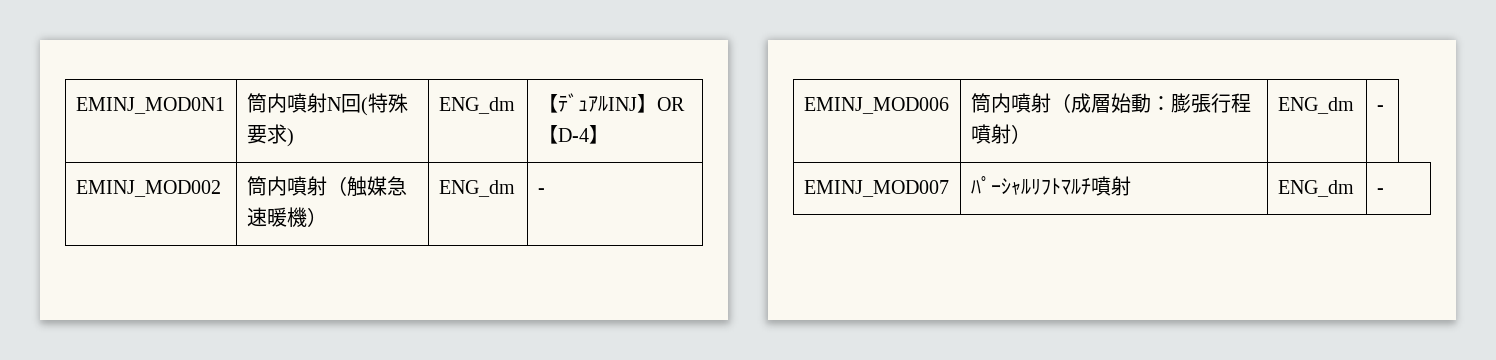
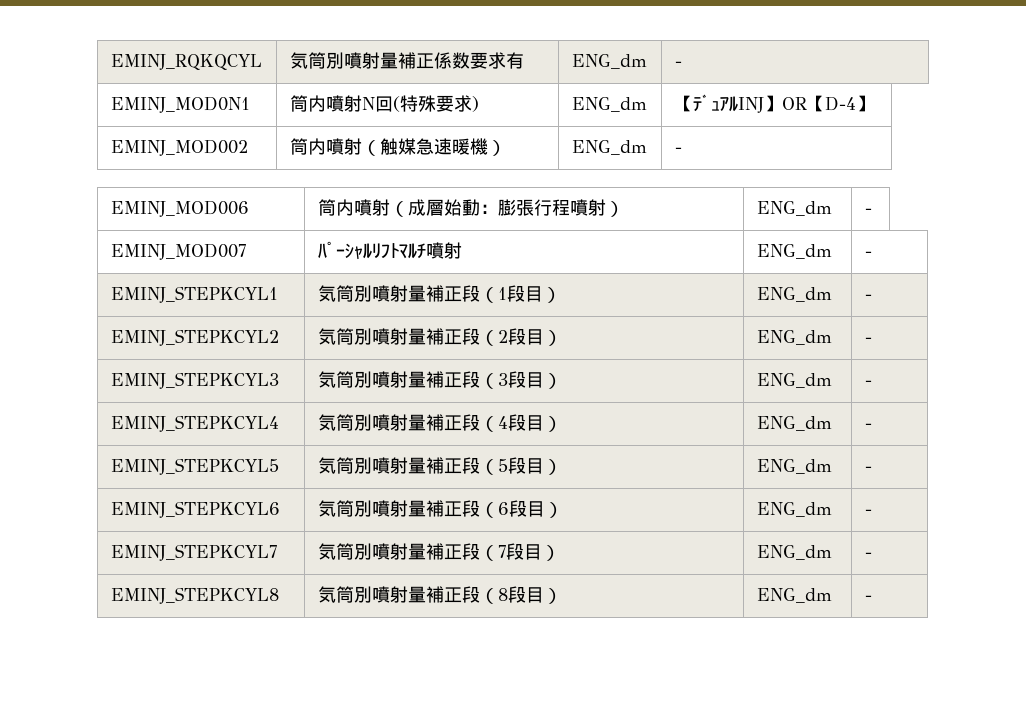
+ EMINJ_RQKQCYL | 気筒別噴射量補正係数要求有 | ENG_dm | -
+ EMINJ_STEPKCYL1 | 気筒別噴射量補正段（1段目） | ENG_dm | -
+ EMINJ_STEPKCYL2 | 気筒別噴射量補正段（2段目） | ENG_dm | -
+ EMINJ_STEPKCYL3 | 気筒別噴射量補正段（3段目） | ENG_dm | -
+ EMINJ_STEPKCYL4 | 気筒別噴射量補正段（4段目） | ENG_dm | -
+ EMINJ_STEPKCYL5 | 気筒別噴射量補正段（5段目） | ENG_dm | -
+ EMINJ_STEPKCYL6 | 気筒別噴射量補正段（6段目） | ENG_dm | -
+ EMINJ_STEPKCYL7 | 気筒別噴射量補正段（7段目） | ENG_dm | -
+ EMINJ_STEPKCYL8 | 気筒別噴射量補正段（8段目） | ENG_dm | -

